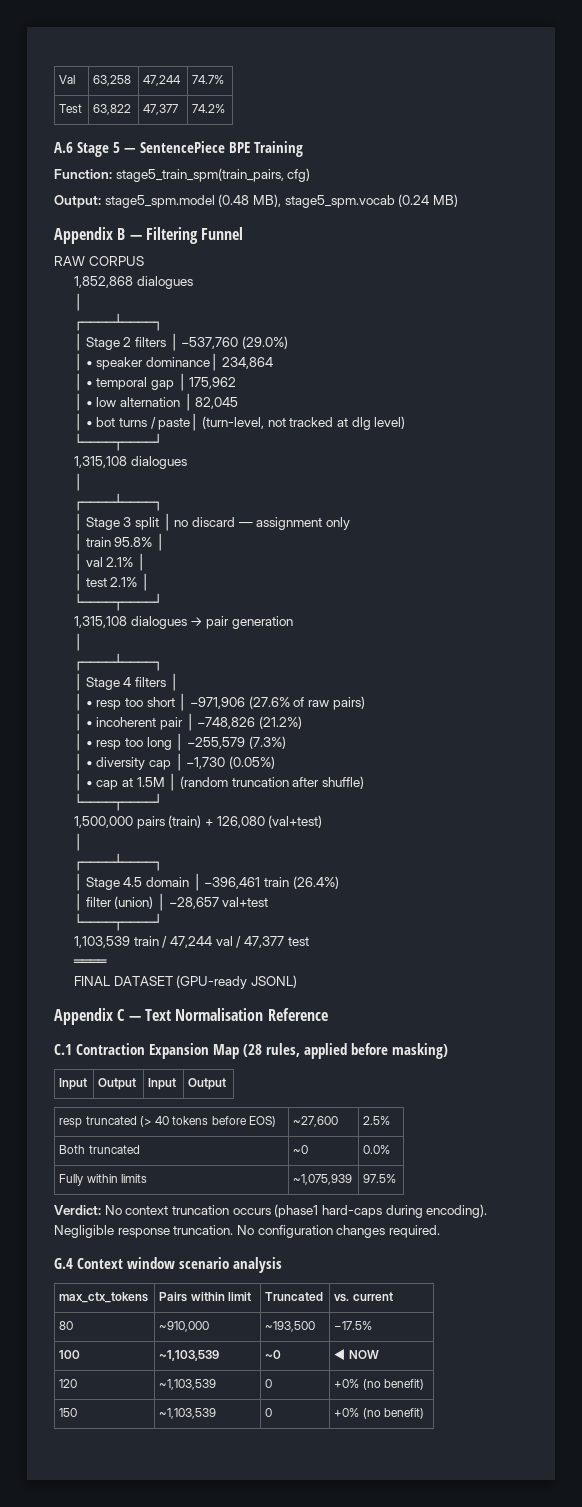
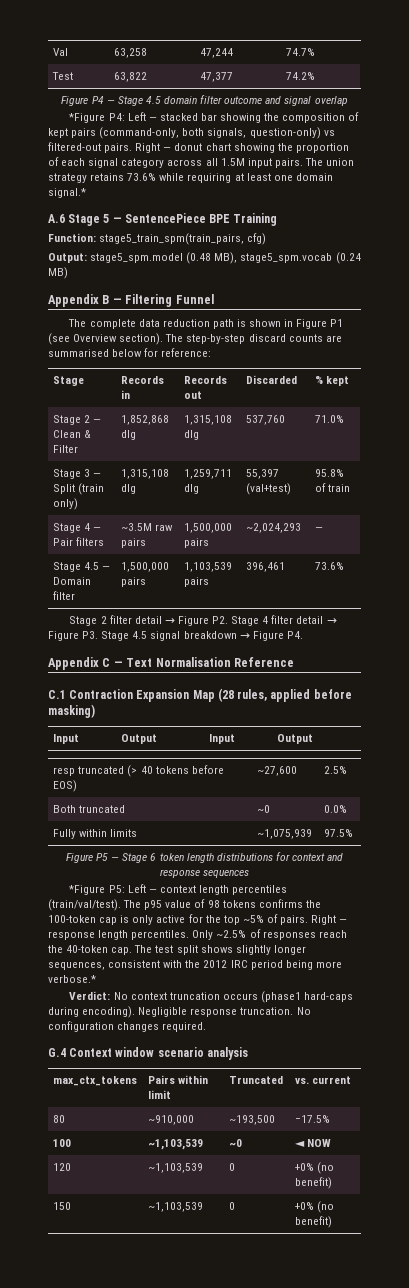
+ Figure P4 — Stage 4.5 domain filter outcome and signal overlap
+ *Figure P4: Left — stacked bar showing the composition of kept pairs (command-only, both signals, question-only) vs filtered-out pairs. Right — donut chart showing the proportion of each signal category across all 1.5M input pairs. The union strategy retains 73.6% while requiring at least one domain signal.*
- RAW CORPUS
- 1,852,868 dialogues
- │
- ┌────┴────┐
- │ Stage 2 filters │ −537,760 (29.0%)
- │ • speaker dominance│ 234,864
- │ • temporal gap │ 175,962
- │ • low alternation │ 82,045
- │ • bot turns / paste│ (turn-level, not tracked at dlg level)
- └────┬────┘
- 1,315,108 dialogues
- │
- ┌────┴────┐
- │ Stage 3 split │ no discard — assignment only
- │ train 95.8% │
- │ val 2.1% │
- │ test 2.1% │
- └────┬────┘
- 1,315,108 dialogues → pair generation
- │
- ┌────┴────┐
- │ Stage 4 filters │
- │ • resp too short │ −971,906 (27.6% of raw pairs)
- │ • incoherent pair │ −748,826 (21.2%)
- │ • resp too long │ −255,579 (7.3%)
- │ • diversity cap │ −1,730 (0.05%)
- │ • cap at 1.5M │ (random truncation after shuffle)
- └────┬────┘
- 1,500,000 pairs (train) + 126,080 (val+test)
- │
- ┌────┴────┐
- │ Stage 4.5 domain │ −396,461 train (26.4%)
- │ filter (union) │ −28,657 val+test
- └────┬────┘
- 1,103,539 train / 47,244 val / 47,377 test
- ════
- FINAL DATASET (GPU-ready JSONL)
+ The complete data reduction path is shown in Figure P1 (see Overview section). The step-by-step discard counts are summarised below for reference:
+ Stage | Records in | Records out | Discarded | % kept
+ Stage 2 — Clean & Filter | 1,852,868 dlg | 1,315,108 dlg | 537,760 | 71.0%
+ Stage 3 — Split (train only) | 1,315,108 dlg | 1,259,711 dlg | 55,397 (val+test) | 95.8% of train
+ Stage 4 — Pair filters | ~3.5M raw pairs | 1,500,000 pairs | ~2,024,293 | —
+ Stage 4.5 — Domain filter | 1,500,000 pairs | 1,103,539 pairs | 396,461 | 73.6%
+ Stage 2 filter detail → Figure P2. Stage 4 filter detail → Figure P3. Stage 4.5 signal breakdown → Figure P4.
+ Figure P5 — Stage 6 token length distributions for context and response sequences
+ *Figure P5: Left — context length percentiles (train/val/test). The p95 value of 98 tokens confirms the 100-token cap is only active for the top ~5% of pairs. Right — response length percentiles. Only ~2.5% of responses reach the 40-token cap. The test split shows slightly longer sequences, consistent with the 2012 IRC period being more verbose.*

